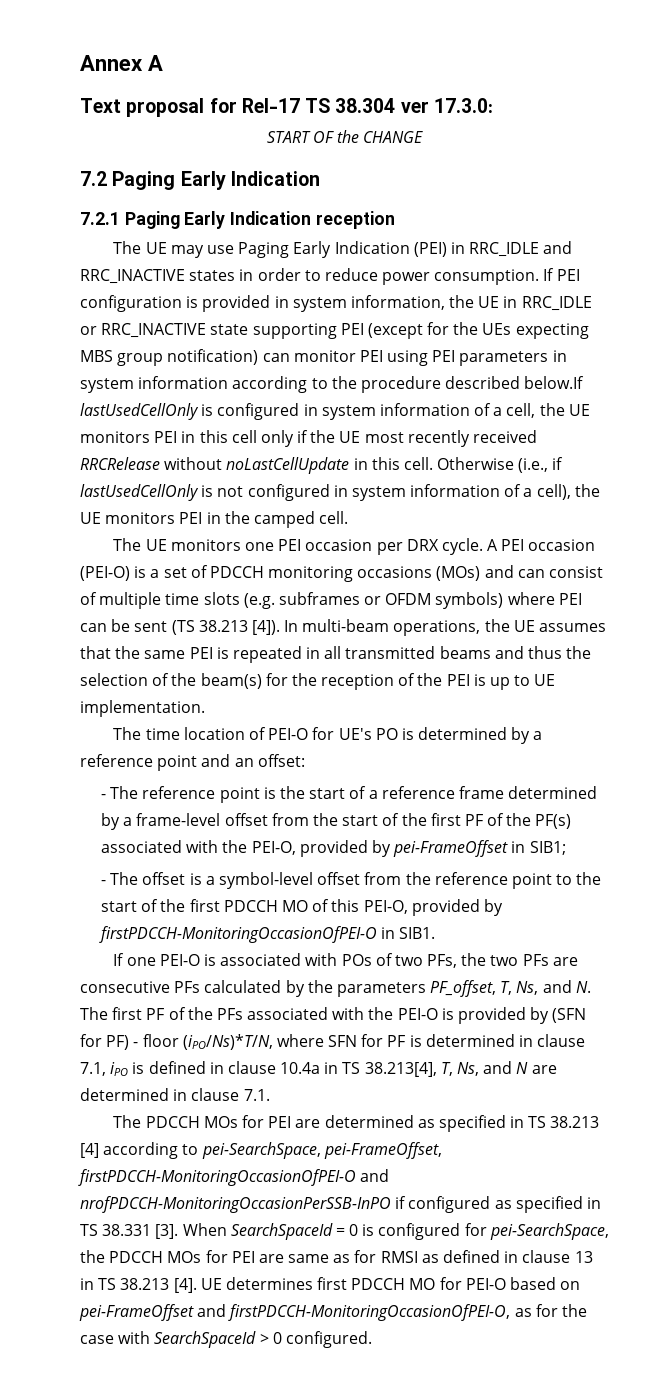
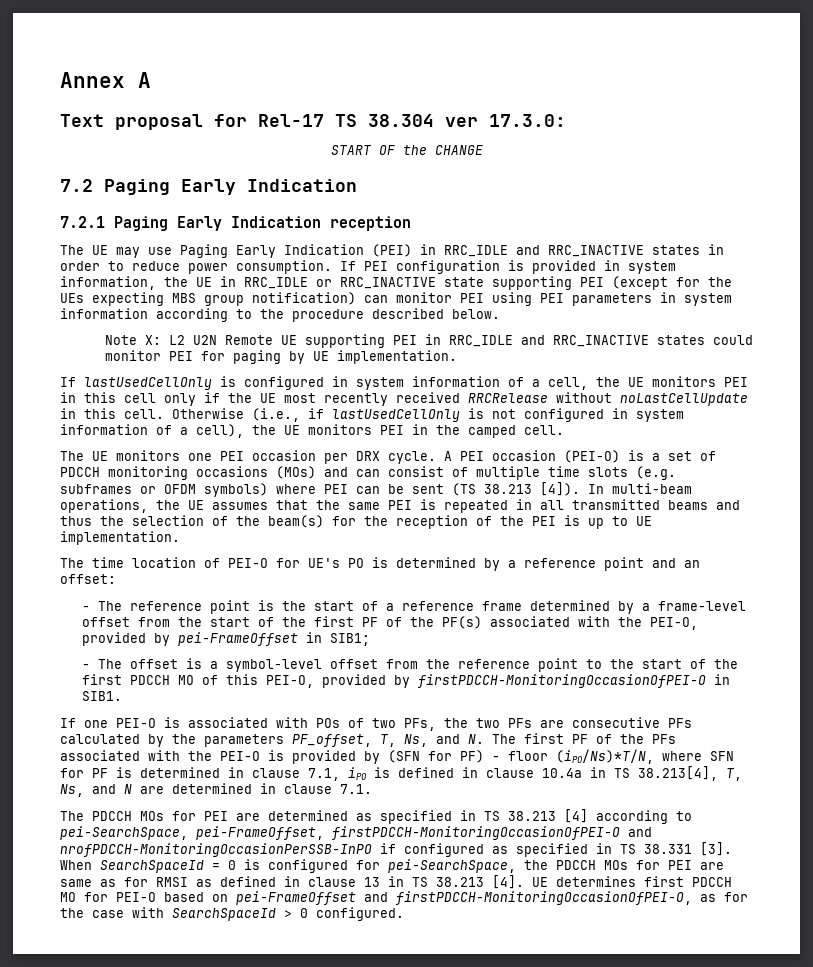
- If PEI configuration is provided in system information, the UE in RRC_IDLE or RRC_INACTIVE state supporting PEI (except for the UEs expecting MBS group notification) can monitor PEI using PEI parameters in system information according to the procedure described below.If lastUsedCellOnly is configured in system information of a cell, the UE monitors PEI in this cell only if the UE most recently received RRCRelease without noLastCellUpdate in this cell.
+ If PEI configuration is provided in system information, the UE in RRC_IDLE or RRC_INACTIVE state supporting PEI (except for the UEs expecting MBS group notification) can monitor PEI using PEI parameters in system information according to the procedure described below.
+ Note X: L2 U2N Remote UE supporting PEI in RRC_IDLE and RRC_INACTIVE states could monitor PEI for paging by UE implementation.
+ If lastUsedCellOnly is configured in system information of a cell, the UE monitors PEI in this cell only if the UE most recently received RRCRelease without noLastCellUpdate in this cell.

